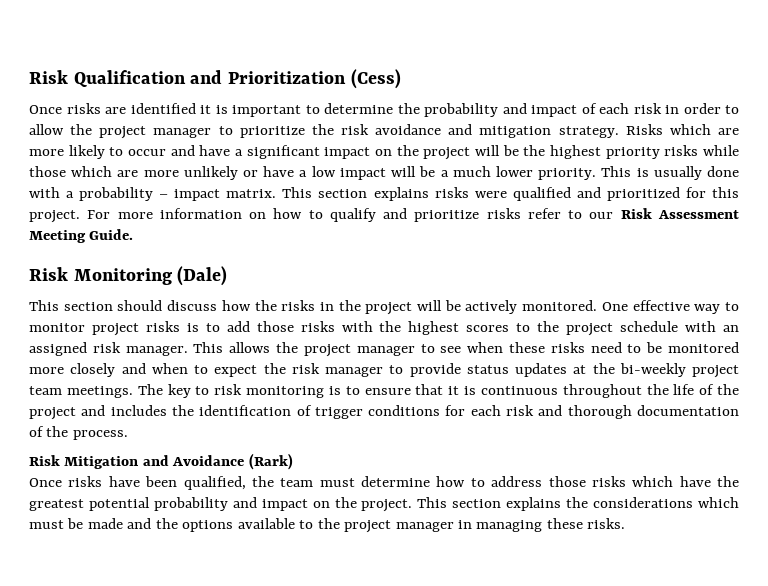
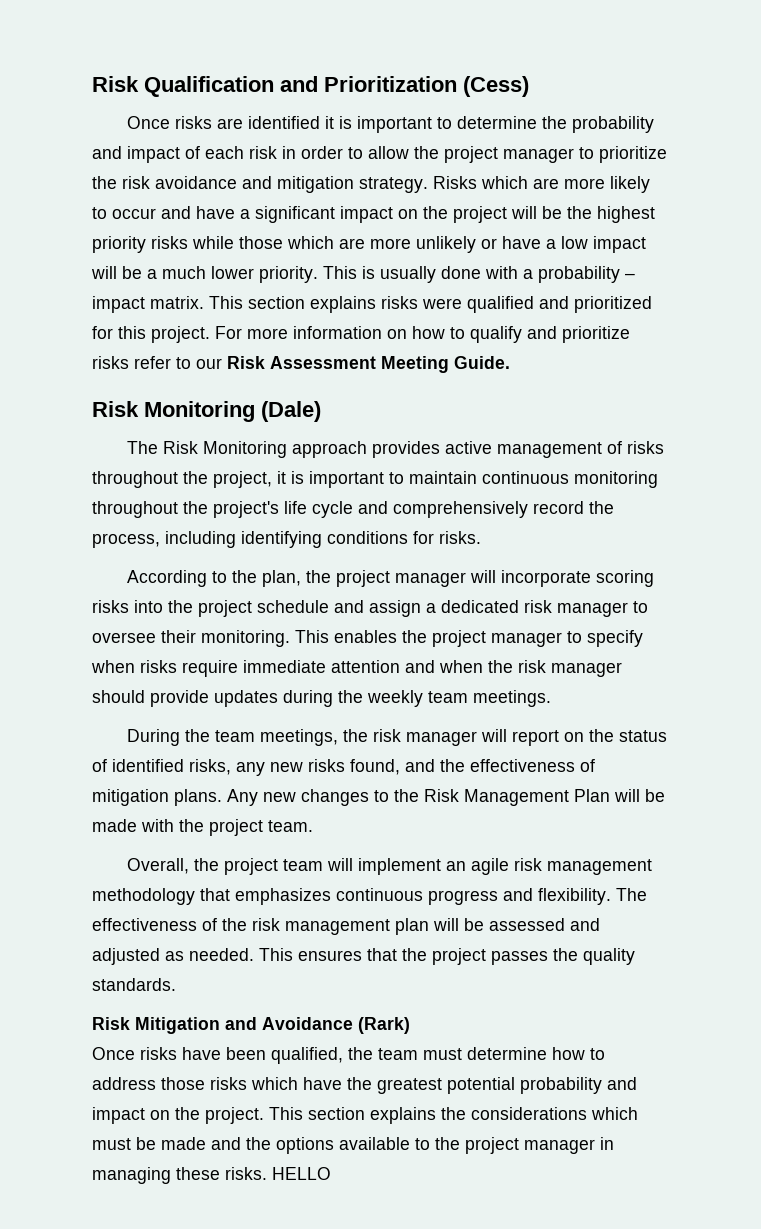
- This section should discuss how the risks in the project will be actively monitored. One effective way to monitor project risks is to add those risks with the highest scores to the project schedule with an assigned risk manager. This allows the project manager to see when these risks need to be monitored more closely and when to expect the risk manager to provide status updates at the bi-weekly project team meetings. The key to risk monitoring is to ensure that it is continuous throughout the life of the project and includes the identification of trigger conditions for each risk and thorough documentation of the process.
+ The Risk Monitoring approach provides active management of risks throughout the project, it is important to maintain continuous monitoring throughout the project's life cycle and comprehensively record the process, including identifying conditions for risks.
+ According to the plan, the project manager will incorporate scoring risks into the project schedule and assign a dedicated risk manager to oversee their monitoring. This enables the project manager to specify when risks require immediate attention and when the risk manager should provide updates during the weekly team meetings.
+ During the team meetings, the risk manager will report on the status of identified risks, any new risks found, and the effectiveness of mitigation plans. Any new changes to the Risk Management Plan will be made with the project team.
+ Overall, the project team will implement an agile risk management methodology that emphasizes continuous progress and flexibility. The effectiveness of the risk management plan will be assessed and adjusted as needed. This ensures that the project passes the quality standards.
+ HELLO

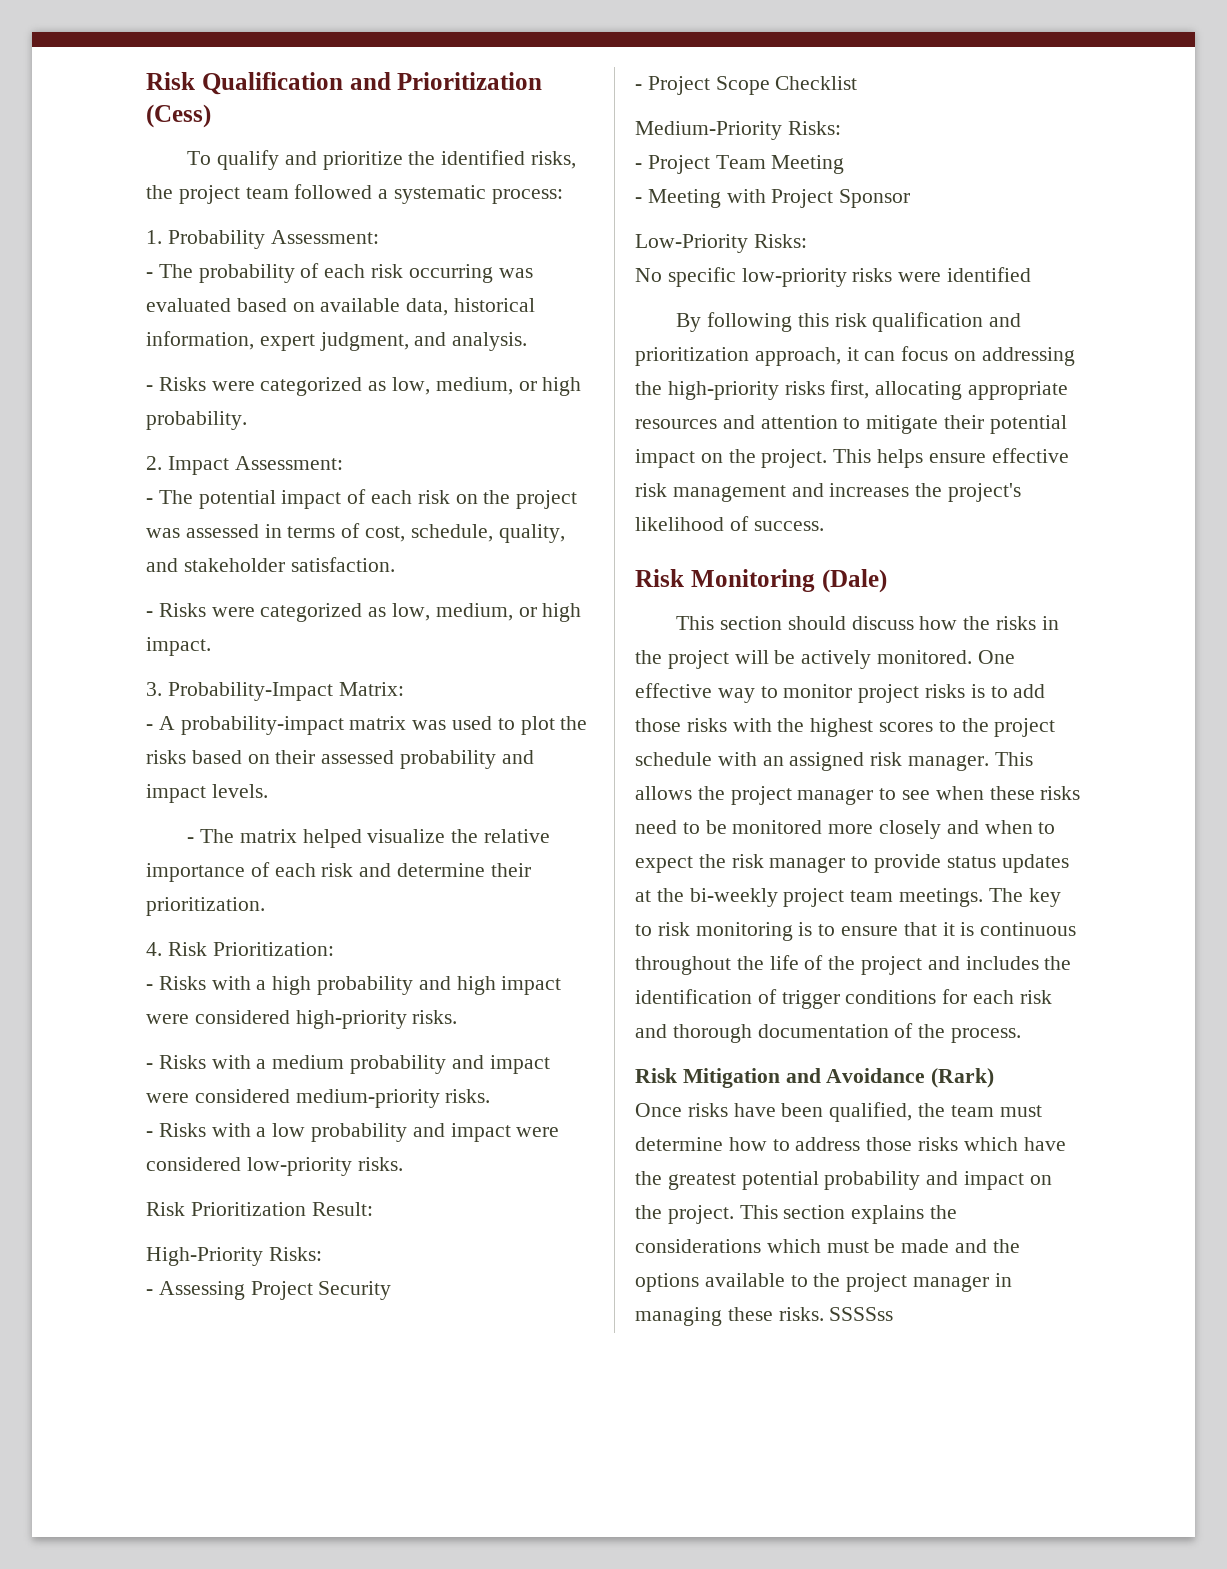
- Once risks are identified it is important to determine the probability and impact of each risk in order to allow the project manager to prioritize the risk avoidance and mitigation strategy. Risks which are more likely to occur and have a significant impact on the project will be the highest priority risks while those which are more unlikely or have a low impact will be a much lower priority. This is usually done with a probability – impact matrix. This section explains risks were qualified and prioritized for this project. For more information on how to qualify and prioritize risks refer to our Risk Assessment Meeting Guide.
+ To qualify and prioritize the identified risks, the project team followed a systematic process:
+ 1. Probability Assessment:
+ - The probability of each risk occurring was evaluated based on available data, historical information, expert judgment, and analysis.
+ - Risks were categorized as low, medium, or high probability.
+ 2. Impact Assessment:
+ - The potential impact of each risk on the project was assessed in terms of cost, schedule, quality, and stakeholder satisfaction.
+ - Risks were categorized as low, medium, or high impact.
+ 3. Probability-Impact Matrix:
+ - A probability-impact matrix was used to plot the risks based on their assessed probability and impact levels.
+ - The matrix helped visualize the relative importance of each risk and determine their prioritization.
+ 4. Risk Prioritization:
+ - Risks with a high probability and high impact were considered high-priority risks.
+ - Risks with a medium probability and impact were considered medium-priority risks.
+ - Risks with a low probability and impact were considered low-priority risks.
+ Risk Prioritization Result:
+ High-Priority Risks:
+ - Assessing Project Security
+ - Project Scope Checklist
+ Medium-Priority Risks:
+ - Project Team Meeting
+ - Meeting with Project Sponsor
+ Low-Priority Risks:
+ No specific low-priority risks were identified
+ By following this risk qualification and prioritization approach, it can focus on addressing the high-priority risks first, allocating appropriate resources and attention to mitigate their potential impact on the project. This helps ensure effective risk management and increases the project's likelihood of success.
  Risk Monitoring (Dale)
- The Risk Monitoring approach provides active management of risks throughout the project, it is important to maintain continuous monitoring throughout the project's life cycle and comprehensively record the process, including identifying conditions for risks.
- According to the plan, the project manager will incorporate scoring risks into the project schedule and assign a dedicated risk manager to oversee their monitoring. This enables the project manager to specify when risks require immediate attention and when the risk manager should provide updates during the weekly team meetings.
- During the team meetings, the risk manager will report on the status of identified risks, any new risks found, and the effectiveness of mitigation plans. Any new changes to the Risk Management Plan will be made with the project team.
- Overall, the project team will implement an agile risk management methodology that emphasizes continuous progress and flexibility. The effectiveness of the risk management plan will be assessed and adjusted as needed. This ensures that the project passes the quality standards.
+ This section should discuss how the risks in the project will be actively monitored. One effective way to monitor project risks is to add those risks with the highest scores to the project schedule with an assigned risk manager. This allows the project manager to see when these risks need to be monitored more closely and when to expect the risk manager to provide status updates at the bi-weekly project team meetings. The key to risk monitoring is to ensure that it is continuous throughout the life of the project and includes the identification of trigger conditions for each risk and thorough documentation of the process.
- HELLO
+ SSSSss

